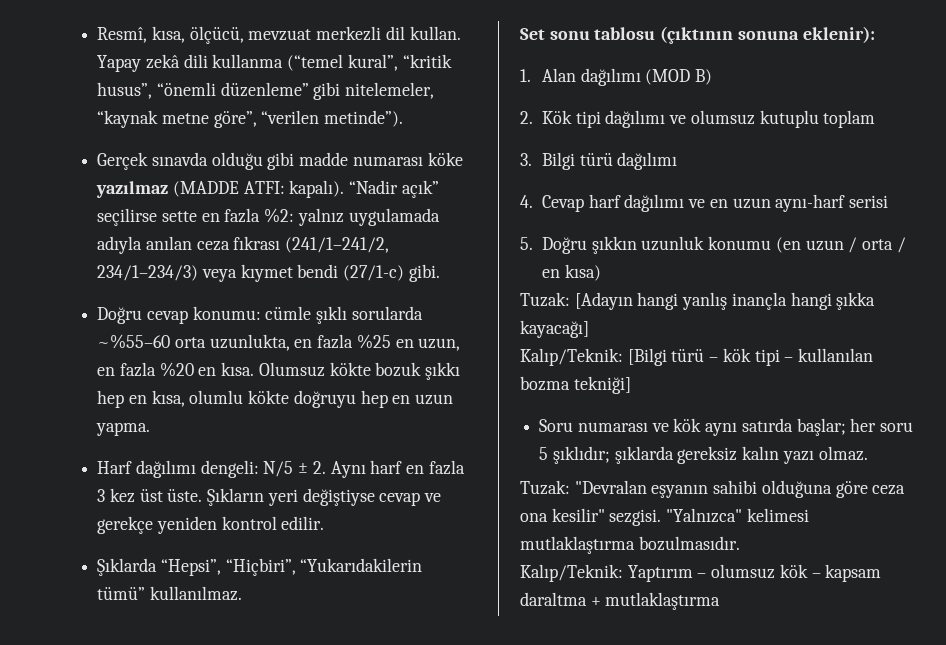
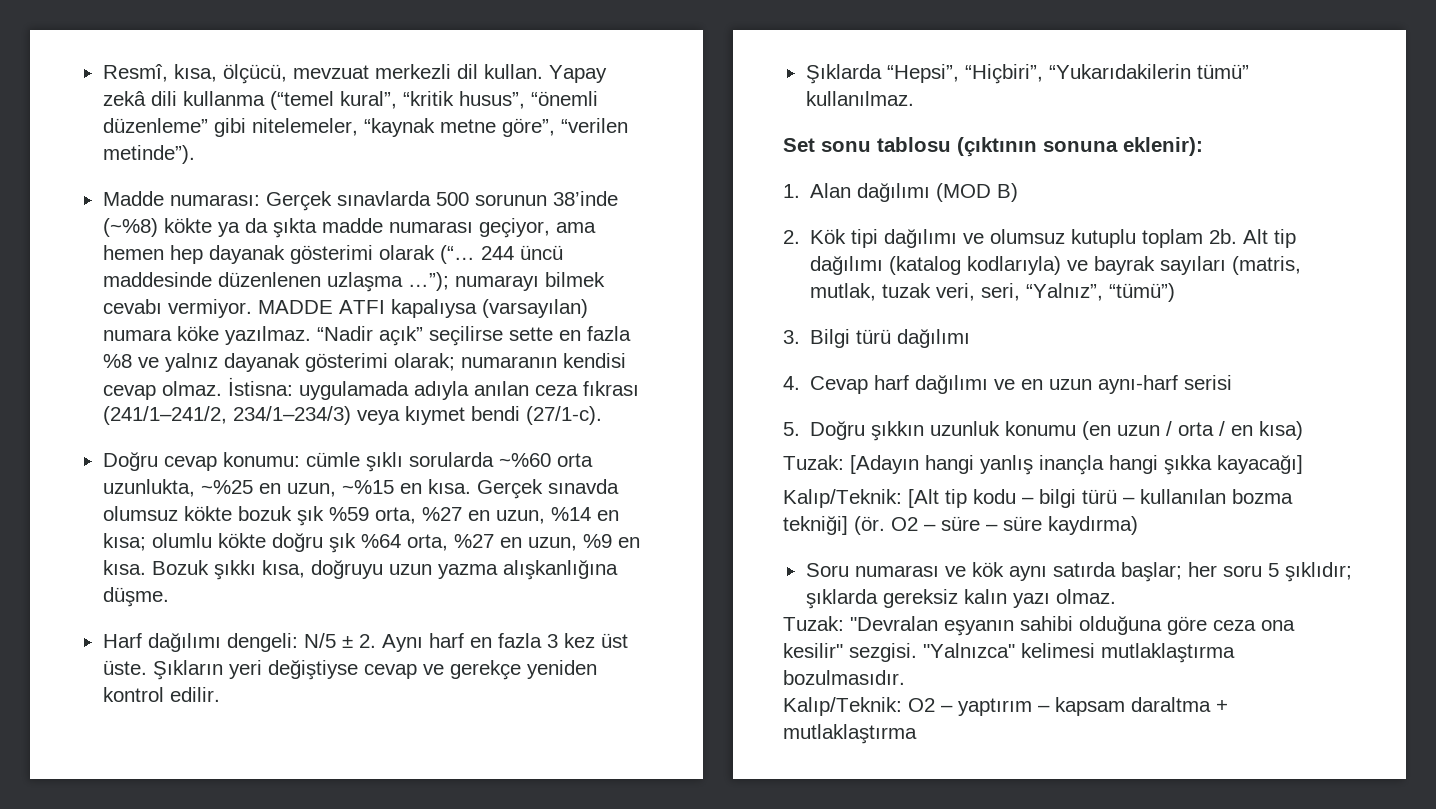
- Gerçek sınavda olduğu gibi madde numarası köke yazılmaz (MADDE ATFI: kapalı).
+ Madde numarası: Gerçek sınavlarda 500 sorunun 38’inde (~%8) kökte ya da şıkta madde numarası geçiyor, ama hemen hep dayanak gösterimi olarak (“… 244 üncü maddesinde düzenlenen uzlaşma …”); numarayı bilmek cevabı vermiyor. MADDE ATFI kapalıysa (varsayılan) numara köke yazılmaz.
- “Nadir açık” seçilirse sette en fazla %2: yalnız uygulamada adıyla anılan ceza fıkrası (241/1–241/2, 234/1–234/3) veya kıymet bendi (27/1-c) gibi.
+ “Nadir açık” seçilirse sette en fazla %8 ve yalnız dayanak gösterimi olarak; numaranın kendisi cevap olmaz. İstisna: uygulamada adıyla anılan ceza fıkrası (241/1–241/2, 234/1–234/3) veya kıymet bendi (27/1-c).
- Doğru cevap konumu: cümle şıklı sorularda ~%55–60 orta uzunlukta, en fazla %25 en uzun, en fazla %20 en kısa. Olumsuz kökte bozuk şıkkı hep en kısa, olumlu kökte doğruyu hep en uzun yapma.
+ Doğru cevap konumu: cümle şıklı sorularda ~%60 orta uzunlukta, ~%25 en uzun, ~%15 en kısa. Gerçek sınavda olumsuz kökte bozuk şık %59 orta, %27 en uzun, %14 en kısa; olumlu kökte doğru şık %64 orta, %27 en uzun, %9 en kısa. Bozuk şıkkı kısa, doğruyu uzun yazma alışkanlığına düşme.
- 2. Kök tipi dağılımı ve olumsuz kutuplu toplam
+ 2. Kök tipi dağılımı ve olumsuz kutuplu toplam 2b. Alt tip dağılımı (katalog kodlarıyla) ve bayrak sayıları (matris, mutlak, tuzak veri, seri, “Yalnız”, “tümü”)
- Kalıp/Teknik: [Bilgi türü – kök tipi – kullanılan bozma tekniği]
+ Kalıp/Teknik: [Alt tip kodu – bilgi türü – kullanılan bozma tekniği] (ör. O2 – süre – süre kaydırma)
- Kalıp/Teknik: Yaptırım – olumsuz kök – kapsam daraltma + mutlaklaştırma
+ Kalıp/Teknik: O2 – yaptırım – kapsam daraltma + mutlaklaştırma

